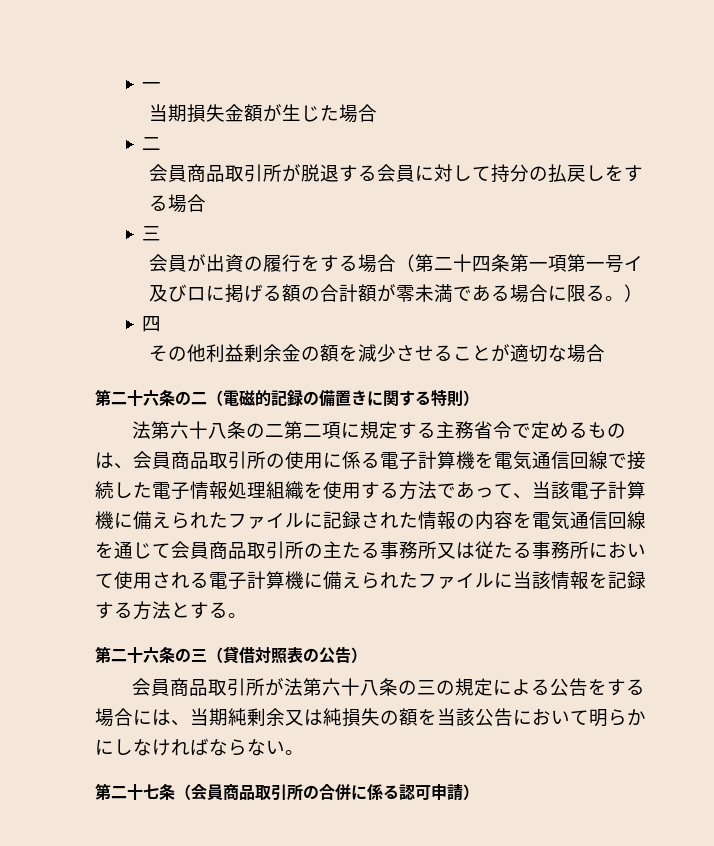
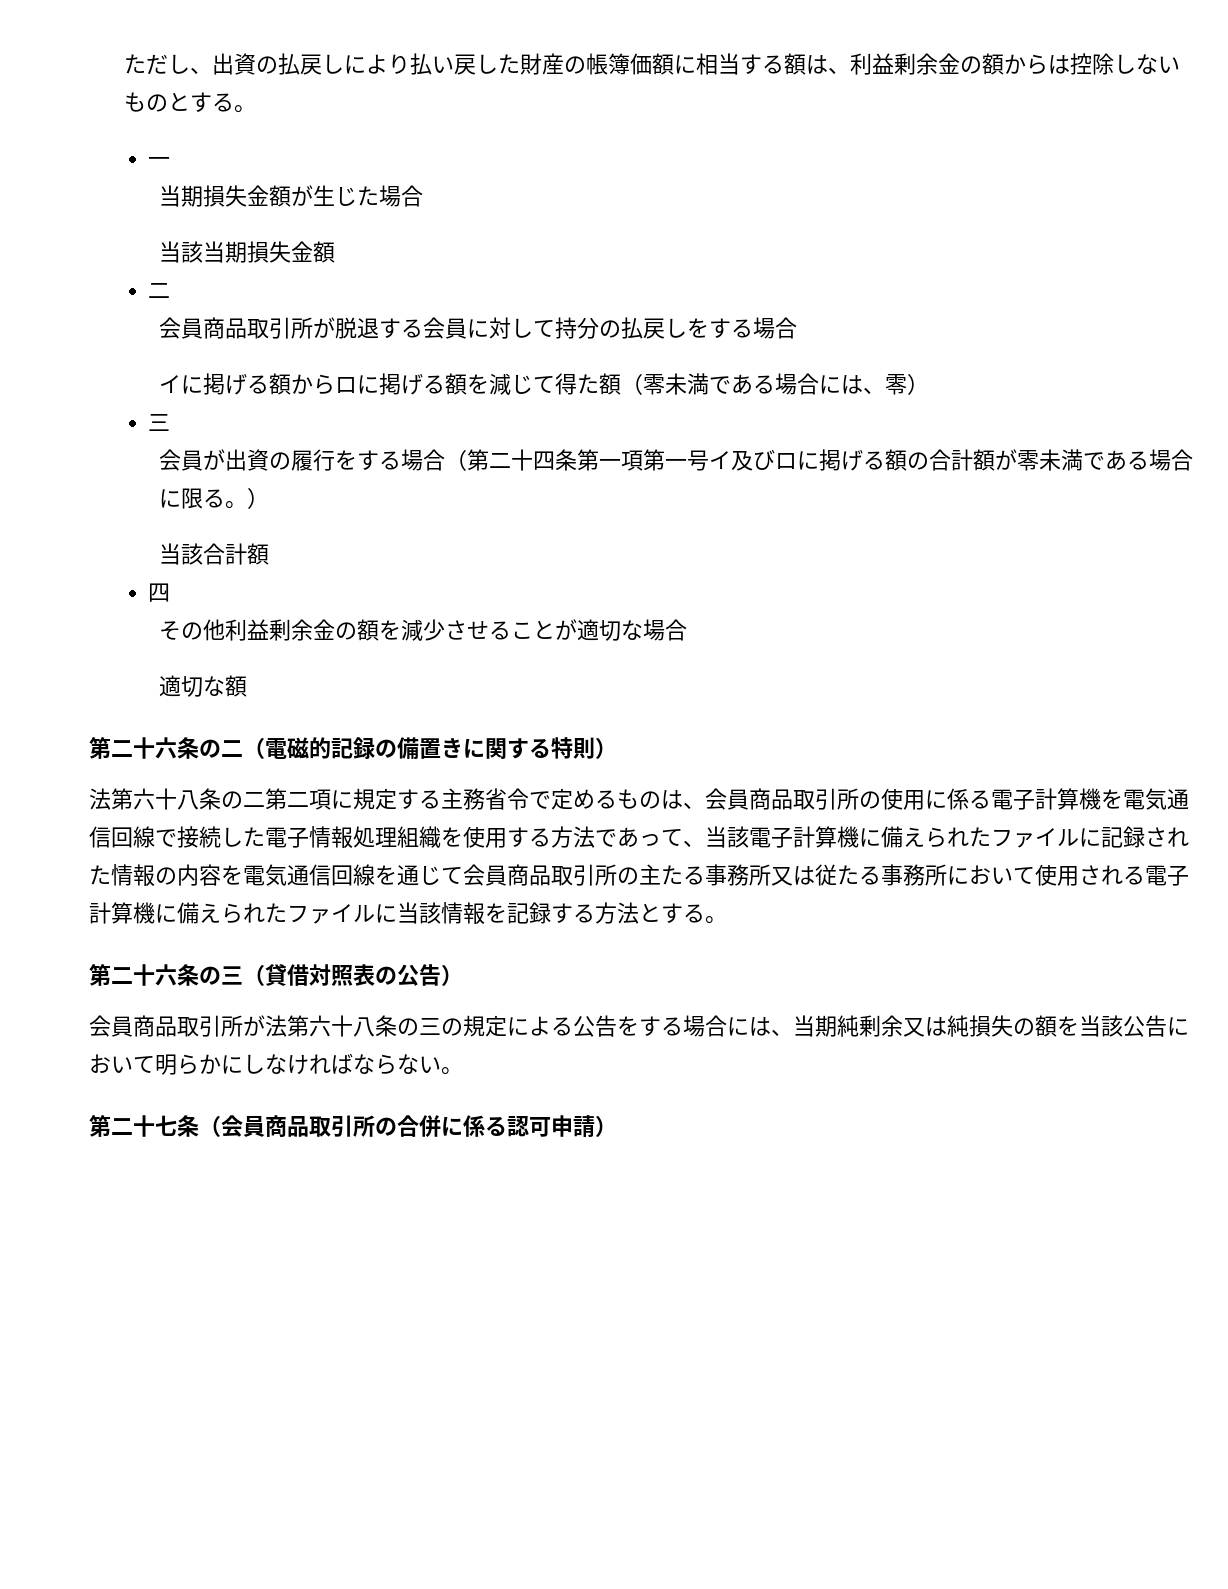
+ ただし、出資の払戻しにより払い戻した財産の帳簿価額に相当する額は、利益剰余金の額からは控除しないものとする。
+ 当該当期損失金額
+ イに掲げる額からロに掲げる額を減じて得た額（零未満である場合には、零）
+ 当該合計額
+ 適切な額

